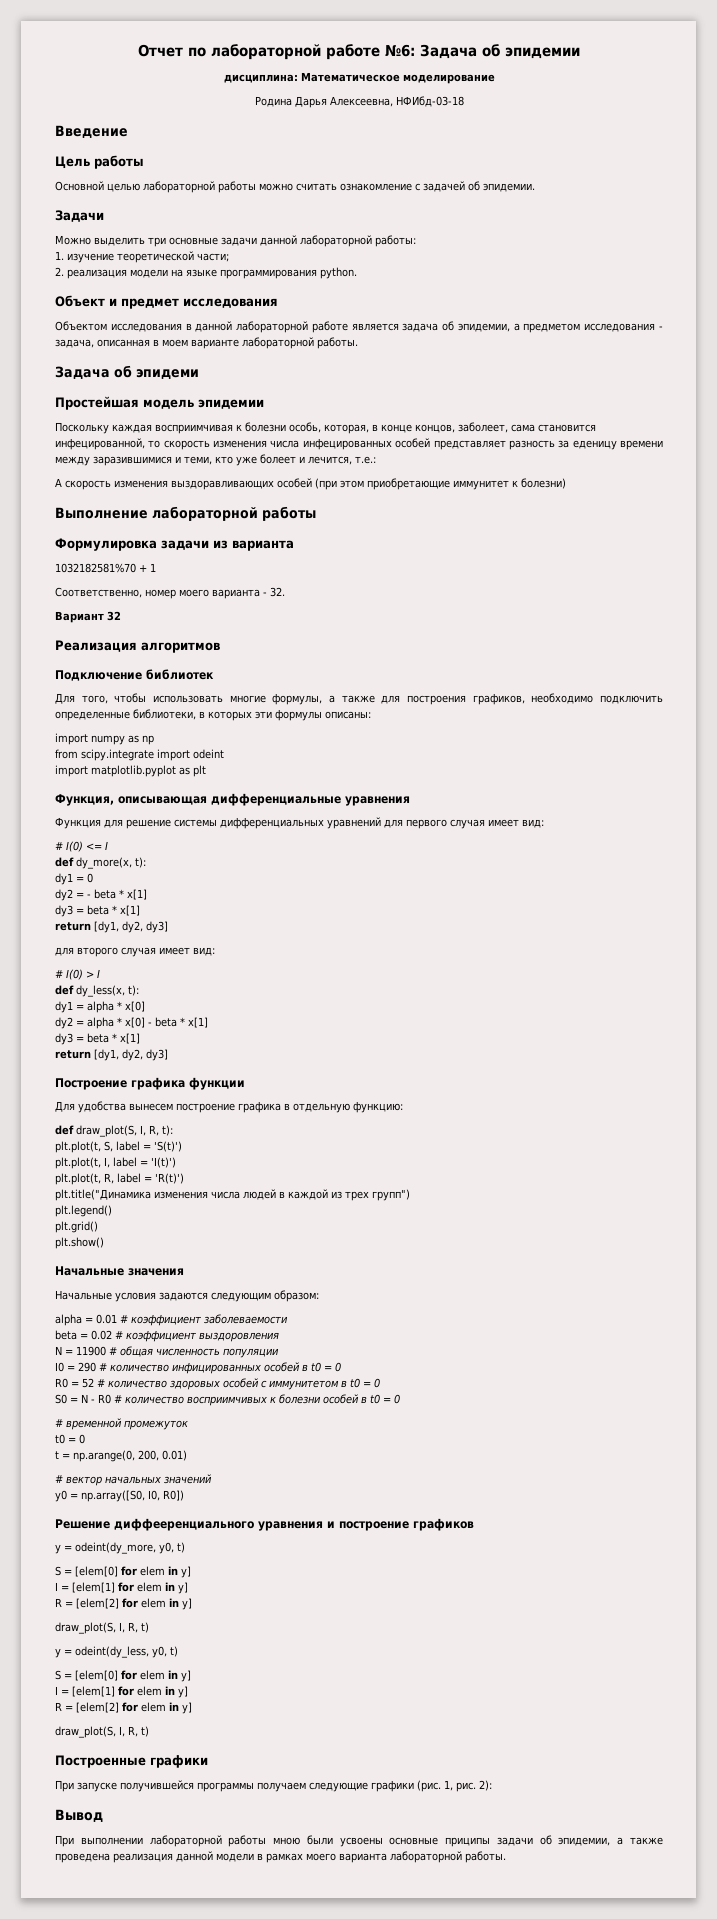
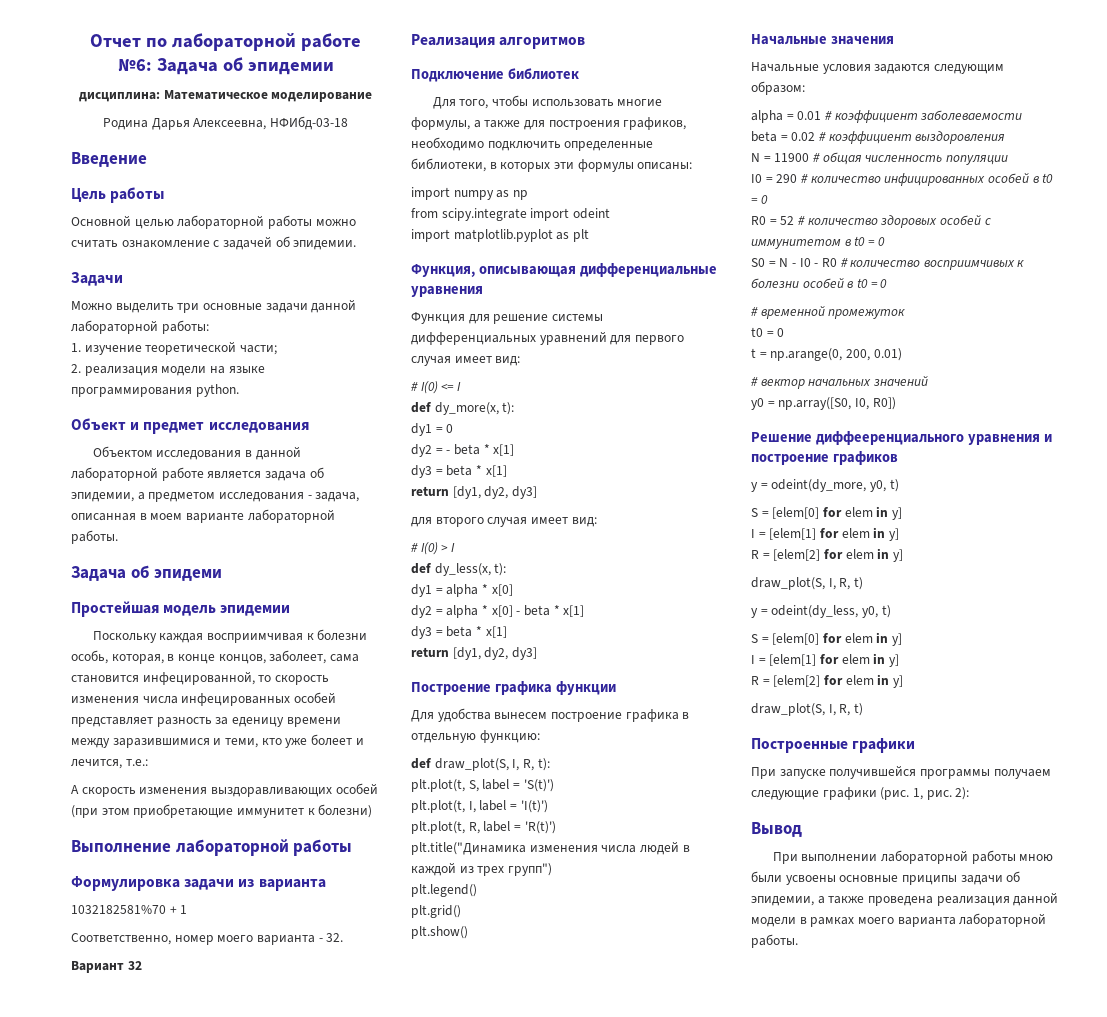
- S0 = N - R0 # количество восприимчивых к болезни особей в t0 = 0
+ S0 = N - I0 - R0 # количество восприимчивых к болезни особей в t0 = 0

